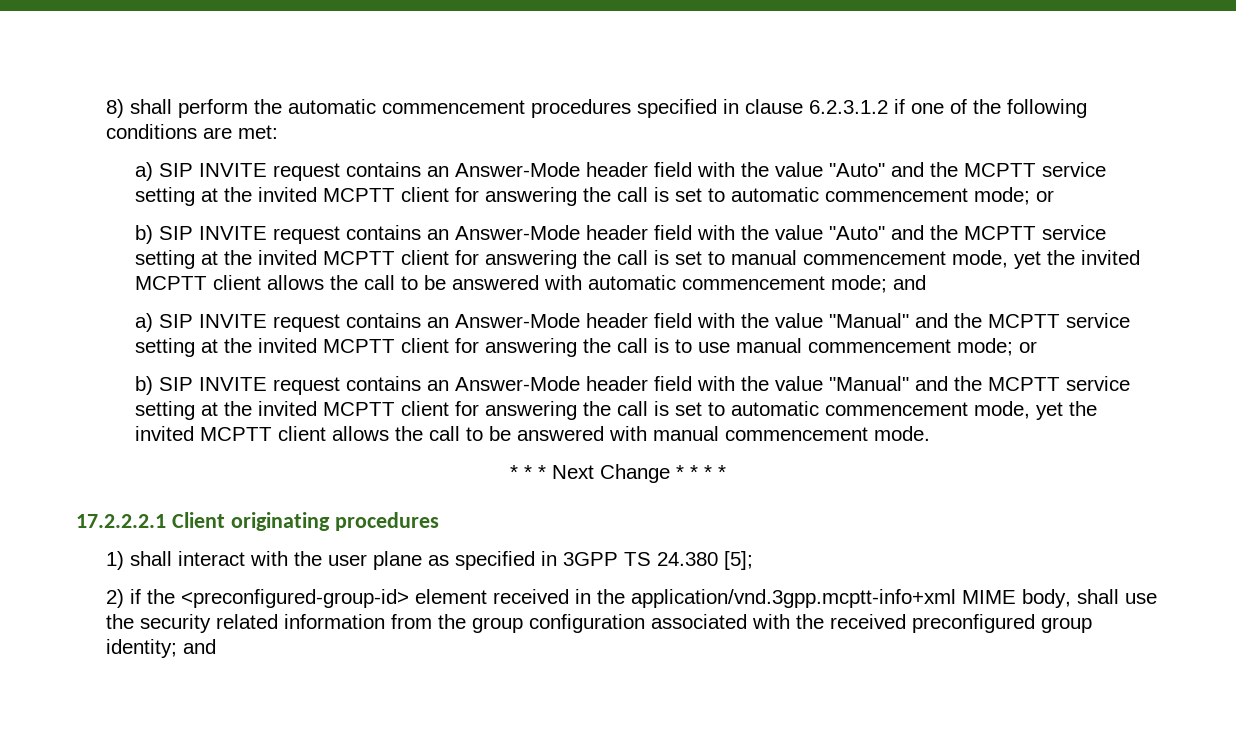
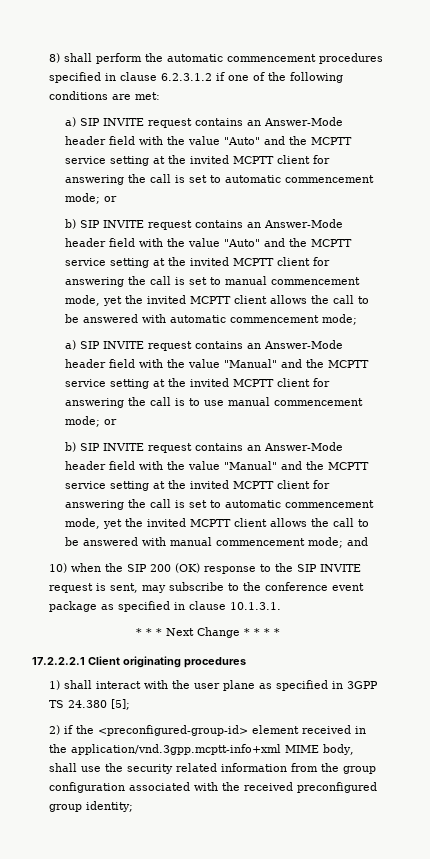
- b) SIP INVITE request contains an Answer-Mode header field with the value "Auto" and the MCPTT service setting at the invited MCPTT client for answering the call is set to manual commencement mode, yet the invited MCPTT client allows the call to be answered with automatic commencement mode; and
+ b) SIP INVITE request contains an Answer-Mode header field with the value "Auto" and the MCPTT service setting at the invited MCPTT client for answering the call is set to manual commencement mode, yet the invited MCPTT client allows the call to be answered with automatic commencement mode;
- b) SIP INVITE request contains an Answer-Mode header field with the value "Manual" and the MCPTT service setting at the invited MCPTT client for answering the call is set to automatic commencement mode, yet the invited MCPTT client allows the call to be answered with manual commencement mode.
+ b) SIP INVITE request contains an Answer-Mode header field with the value "Manual" and the MCPTT service setting at the invited MCPTT client for answering the call is set to automatic commencement mode, yet the invited MCPTT client allows the call to be answered with manual commencement mode; and
+ 10) when the SIP 200 (OK) response to the SIP INVITE request is sent, may subscribe to the conference event package as specified in clause 10.1.3.1.
- 2) if the <preconfigured-group-id> element received in the application/vnd.3gpp.mcptt-info+xml MIME body, shall use the security related information from the group configuration associated with the received preconfigured group identity; and
+ 2) if the <preconfigured-group-id> element received in the application/vnd.3gpp.mcptt-info+xml MIME body, shall use the security related information from the group configuration associated with the received preconfigured group identity;

